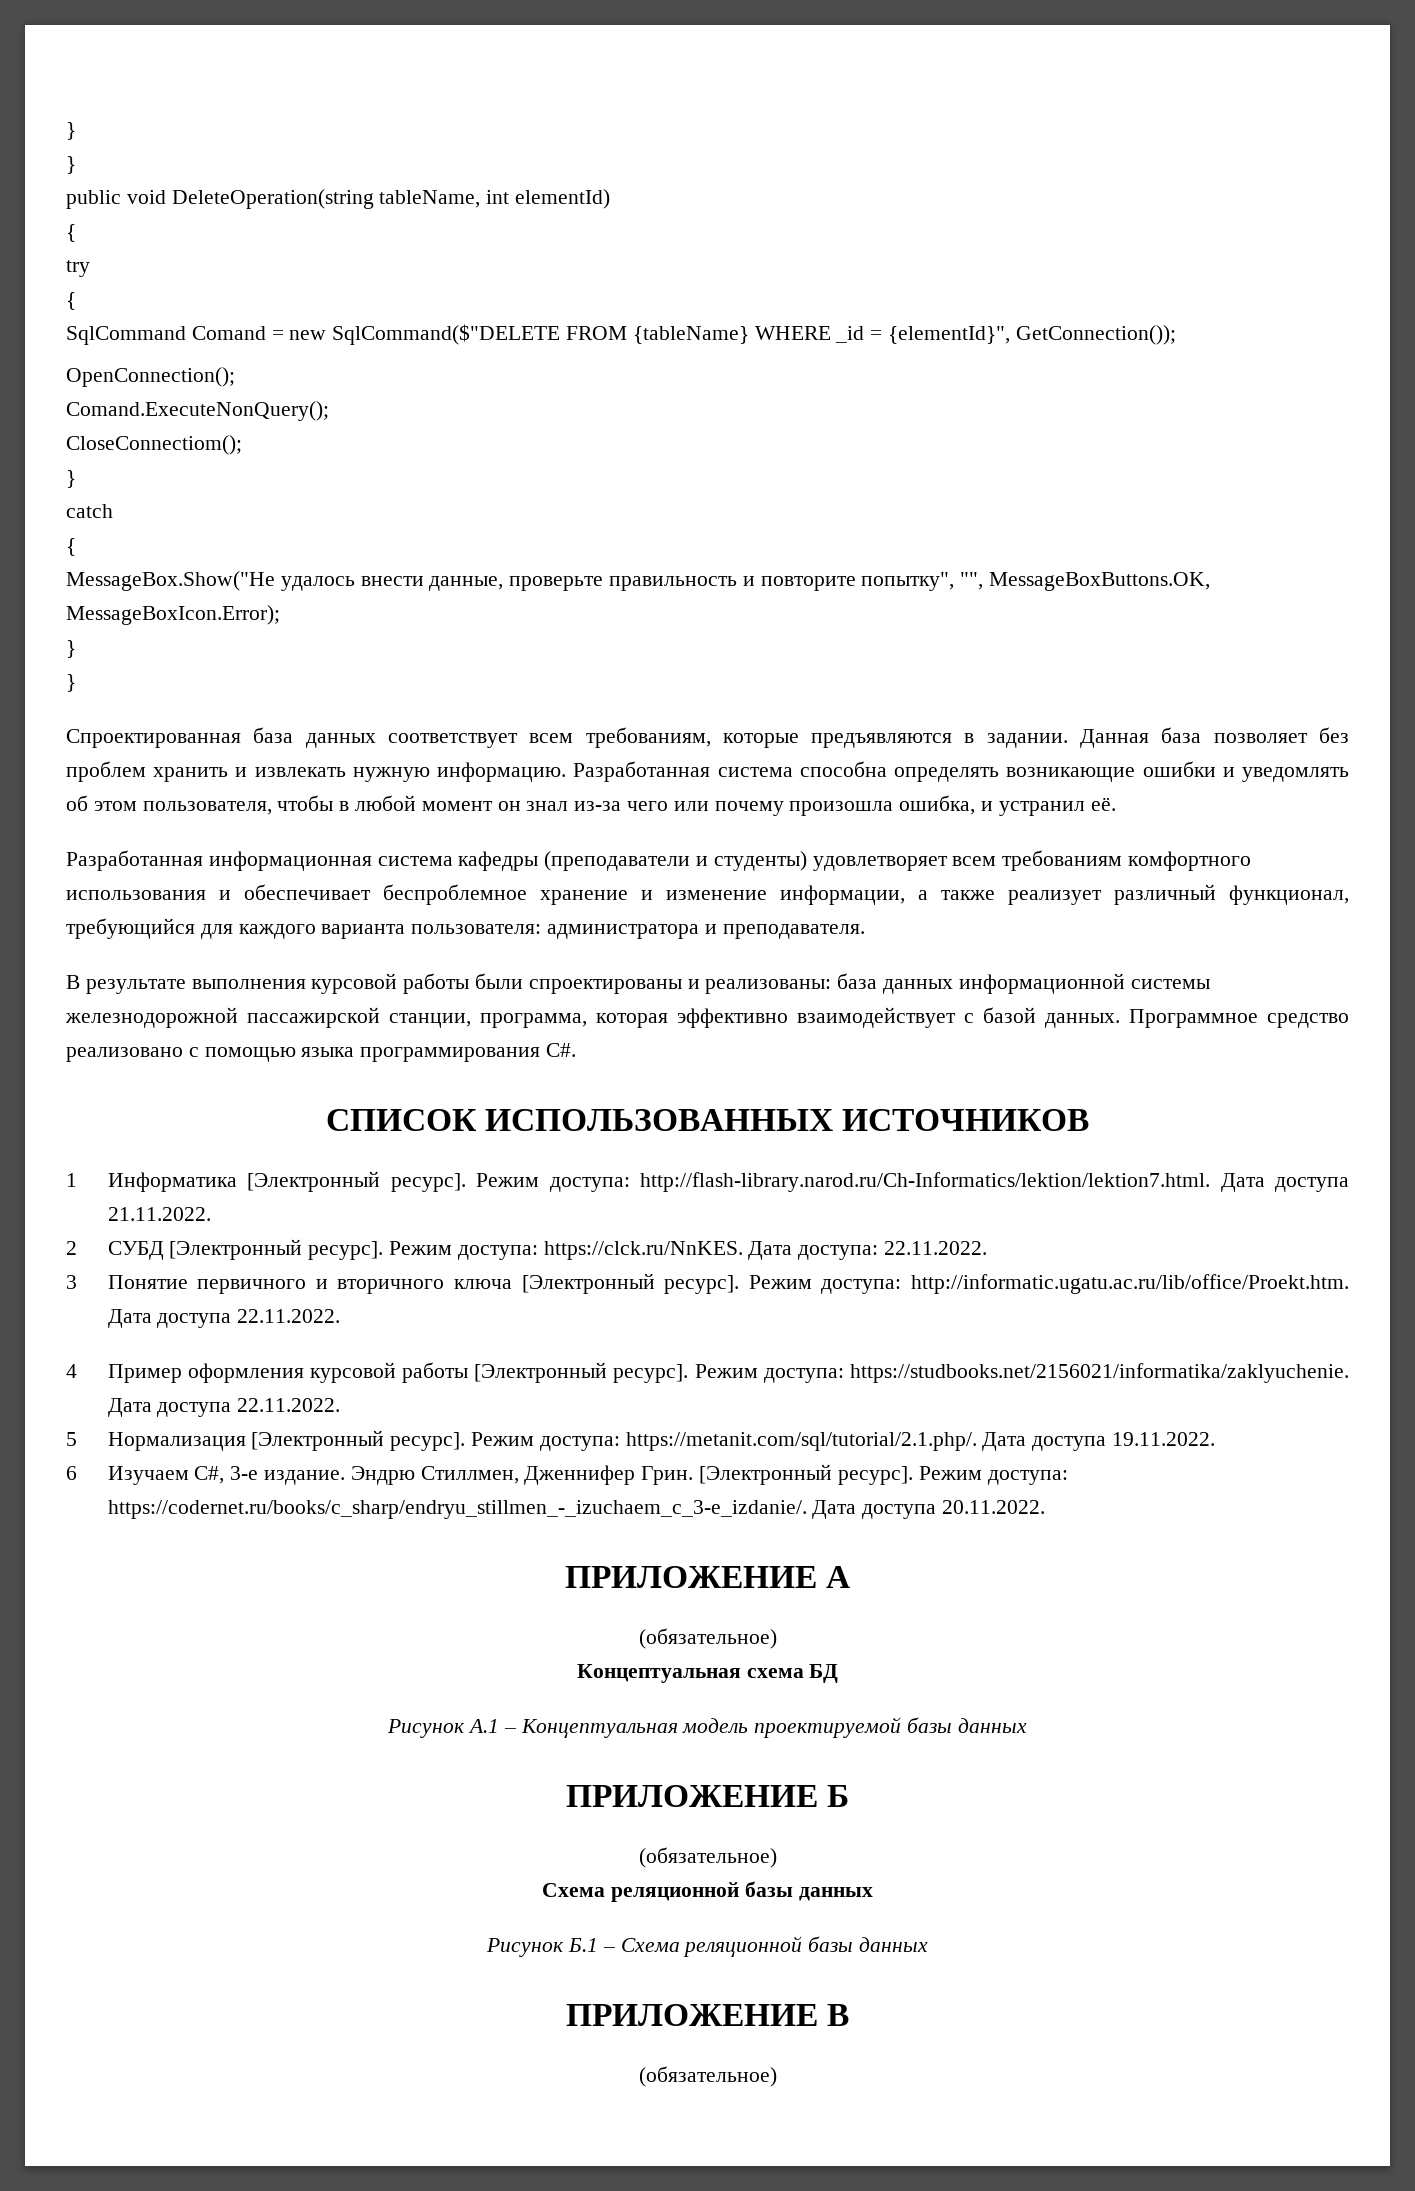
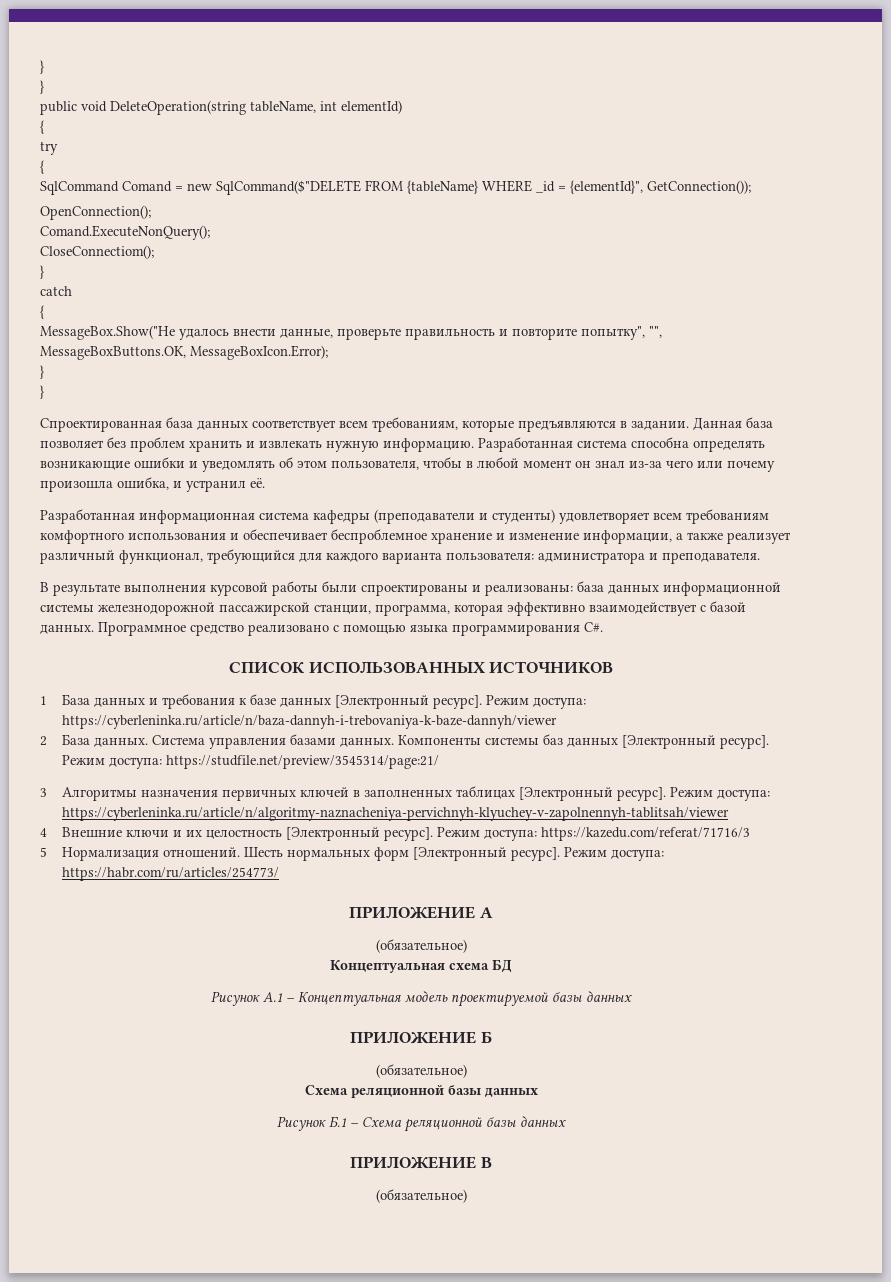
- 1 Информатика [Электронный ресурс]. Режим доступа: http://flash-library.narod.ru/Ch-Informatics/lektion/lektion7.html. Дата доступа 21.11.2022.
- 2 СУБД [Электронный ресурс]. Режим доступа: https://clck.ru/NnKES. Дата доступа: 22.11.2022.
- 3 Понятие первичного и вторичного ключа [Электронный ресурс]. Режим доступа: http://informatic.ugatu.ac.ru/lib/office/Proekt.htm. Дата доступа 22.11.2022.
- 4 Пример оформления курсовой работы [Электронный ресурс]. Режим доступа: https://studbooks.net/2156021/informatika/zaklyuchenie. Дата доступа 22.11.2022.
- 5 Нормализация [Электронный ресурс]. Режим доступа: https://metanit.com/sql/tutorial/2.1.php/. Дата доступа 19.11.2022.
- 6 Изучаем C#, 3-е издание. Эндрю Стиллмен, Дженнифер Грин. [Электронный ресурс]. Режим доступа: https://codernet.ru/books/c_sharp/endryu_stillmen_-_izuchaem_c_3-e_izdanie/. Дата доступа 20.11.2022.
+ 1 База данных и требования к базе данных [Электронный ресурс]. Режим доступа: https://cyberleninka.ru/article/n/baza-dannyh-i-trebovaniya-k-baze-dannyh/viewer
+ 2 База данных. Система управления базами данных. Компоненты системы баз данных [Электронный ресурс]. Режим доступа: https://studfile.net/preview/3545314/page:21/
+ 3 Алгоритмы назначения первичных ключей в заполненных таблицах [Электронный ресурс]. Режим доступа: https://cyberleninka.ru/article/n/algoritmy-naznacheniya-pervichnyh-klyuchey-v-zapolnennyh-tablitsah/viewer
+ 4 Внешние ключи и их целостность [Электронный ресурс]. Режим доступа: https://kazedu.com/referat/71716/3
+ 5 Нормализация отношений. Шесть нормальных форм [Электронный ресурс]. Режим доступа: https://habr.com/ru/articles/254773/

